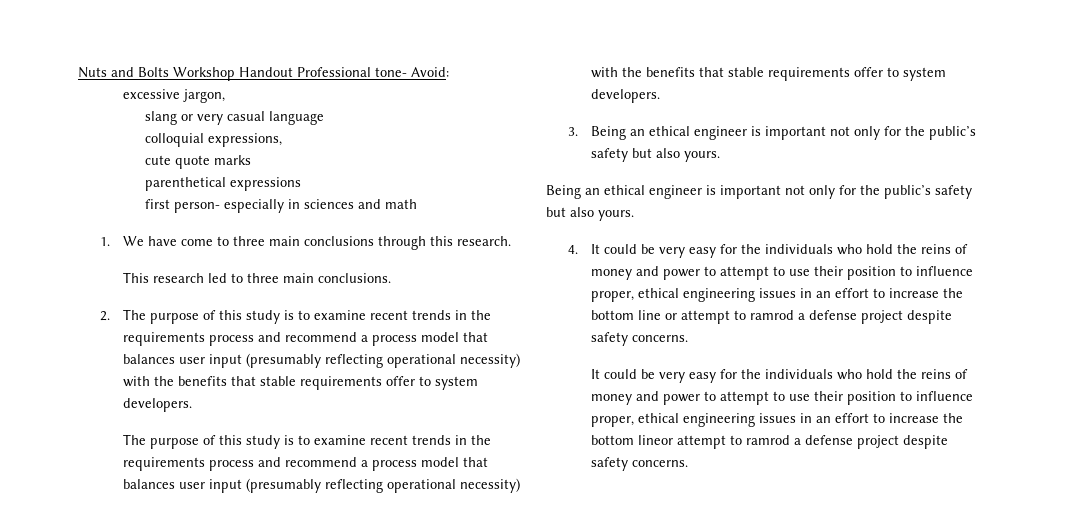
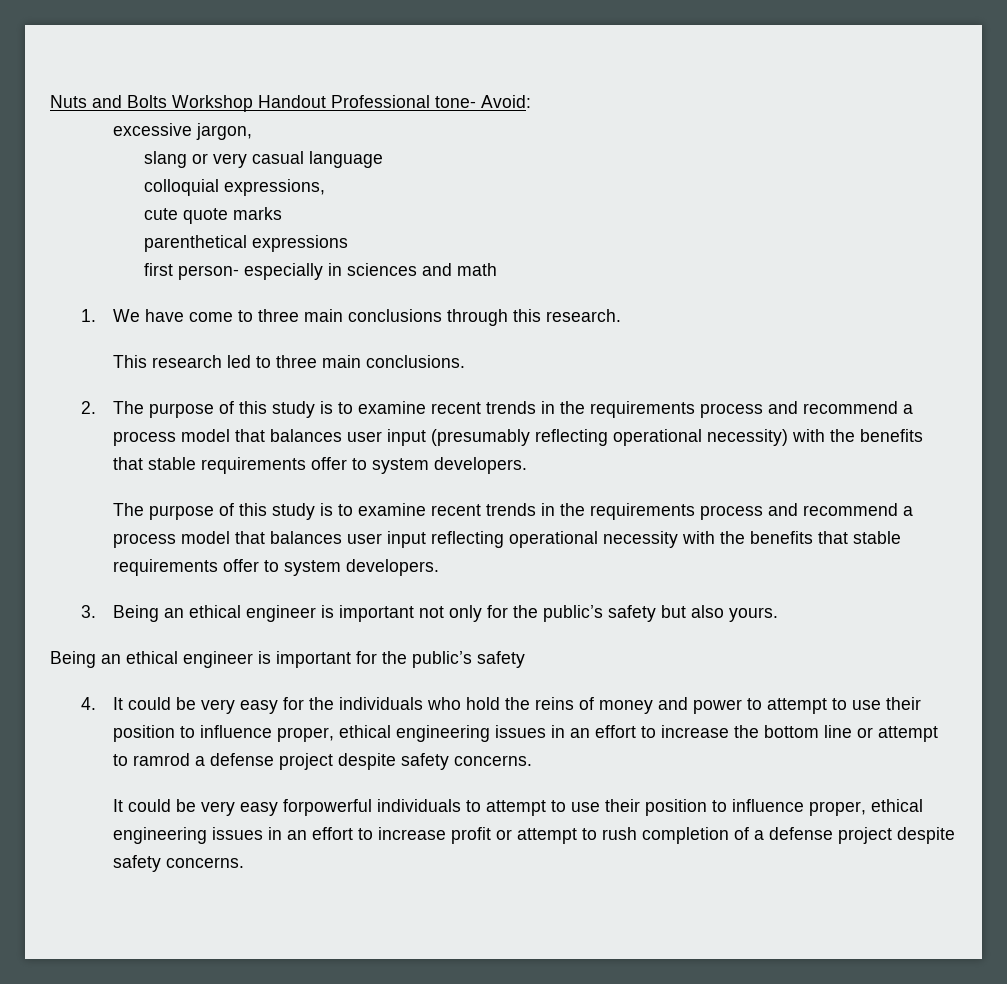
  2. The purpose of this study is to examine recent trends in the requirements process and recommend a process model that balances user input (presumably reflecting operational necessity) with the benefits that stable requirements offer to system developers.
- The purpose of this study is to examine recent trends in the requirements process and recommend a process model that balances user input (presumably reflecting operational necessity) with the benefits that stable requirements offer to system developers.
+ The purpose of this study is to examine recent trends in the requirements process and recommend a process model that balances user input reflecting operational necessity with the benefits that stable requirements offer to system developers.
  3. Being an ethical engineer is important not only for the public’s safety but also yours.
- Being an ethical engineer is important not only for the public’s safety but also yours.
+ Being an ethical engineer is important for the public’s safety
- It could be very easy for the individuals who hold the reins of money and power to attempt to use their position to influence proper, ethical engineering issues in an effort to increase the bottom lineor attempt to ramrod a defense project despite safety concerns.
+ It could be very easy forpowerful individuals to attempt to use their position to influence proper, ethical engineering issues in an effort to increase profit or attempt to rush completion of a defense project despite safety concerns.

